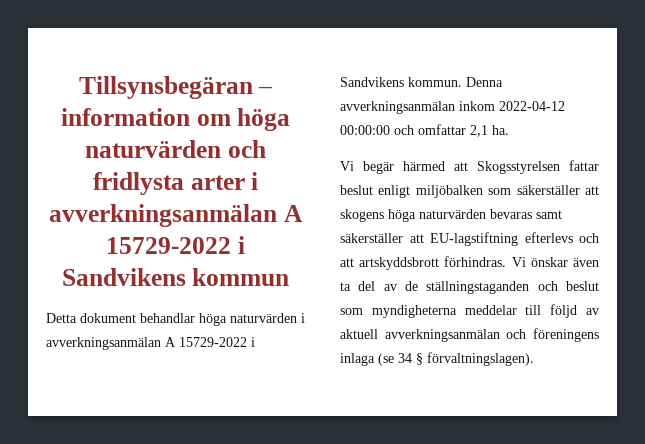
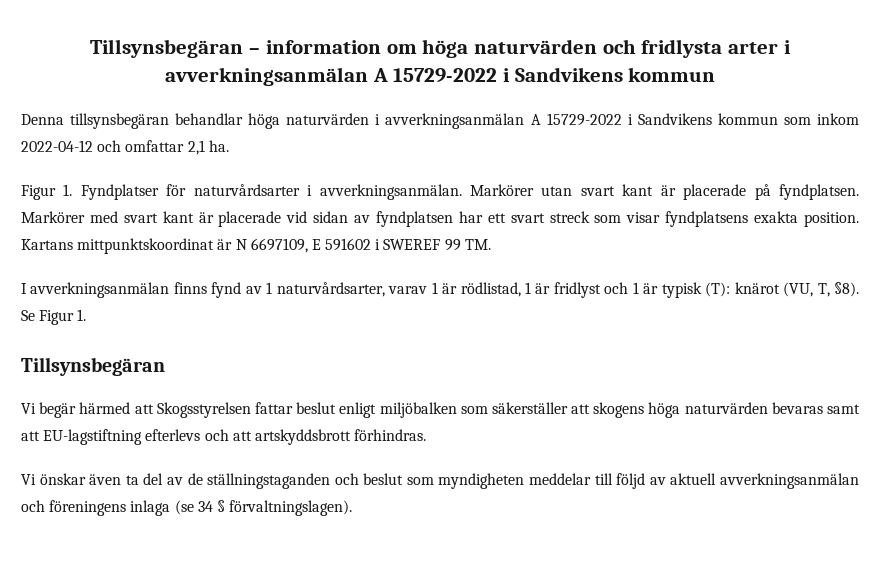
- Detta dokument behandlar höga naturvärden i avverkningsanmälan A 15729-2022 i Sandvikens kommun. Denna avverkningsanmälan inkom 2022-04-12 00:00:00 och omfattar 2,1 ha.
+ Denna tillsynsbegäran behandlar höga naturvärden i avverkningsanmälan A 15729-2022 i Sandvikens kommun som inkom 2022-04-12 och omfattar 2,1 ha.
+ Figur 1. Fyndplatser för naturvårdsarter i avverkningsanmälan. Markörer utan svart kant är placerade på fyndplatsen. Markörer med svart kant är placerade vid sidan av fyndplatsen har ett svart streck som visar fyndplatsens exakta position. Kartans mittpunktskoordinat är N 6697109, E 591602 i SWEREF 99 TM.
+ I avverkningsanmälan finns fynd av 1 naturvårdsarter, varav 1 är rödlistad, 1 är fridlyst och 1 är typisk (T): knärot (VU, T, §8). Se Figur 1.
+ Tillsynsbegäran
- Vi begär härmed att Skogsstyrelsen fattar beslut enligt miljöbalken som säkerställer att skogens höga naturvärden bevaras samt säkerställer att EU-lagstiftning efterlevs och att artskyddsbrott förhindras. Vi önskar även ta del av de ställningstaganden och beslut som myndigheterna meddelar till följd av aktuell avverkningsanmälan och föreningens inlaga (se 34 § förvaltningslagen).
+ Vi begär härmed att Skogsstyrelsen fattar beslut enligt miljöbalken som säkerställer att skogens höga naturvärden bevaras samt att EU-lagstiftning efterlevs och att artskyddsbrott förhindras.
+ Vi önskar även ta del av de ställningstaganden och beslut som myndigheten meddelar till följd av aktuell avverkningsanmälan och föreningens inlaga (se 34 § förvaltningslagen).

